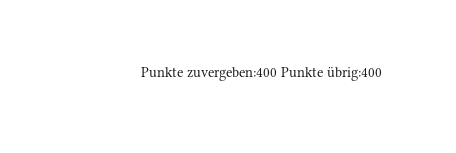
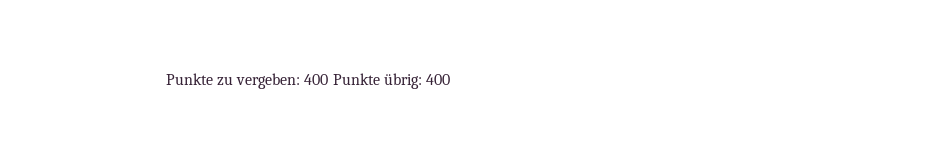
- Punkte zuvergeben:400 Punkte übrig:400
+ Punkte zu vergeben: 400 Punkte übrig: 400

